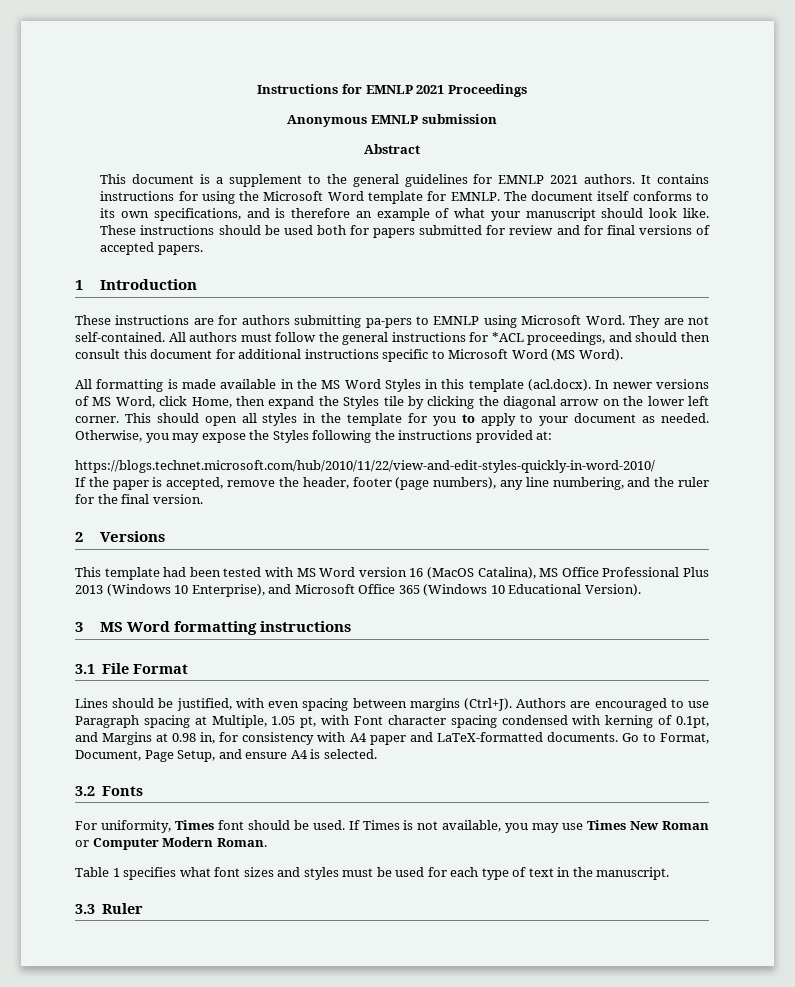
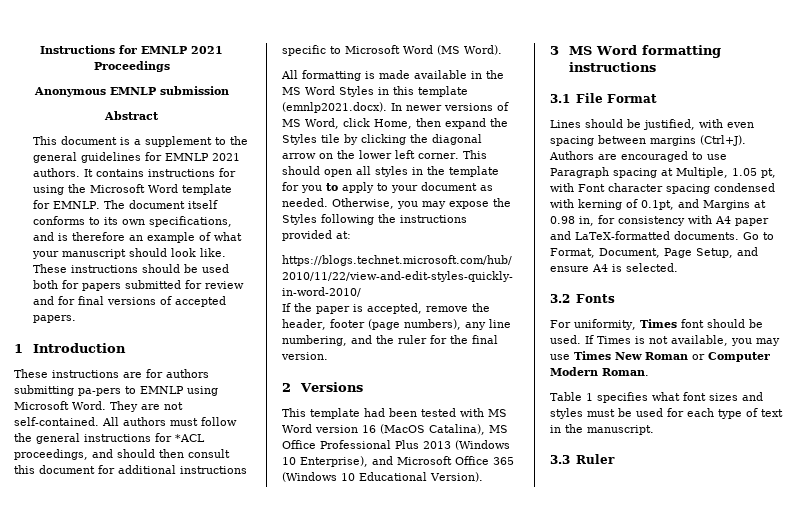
- All formatting is made available in the MS Word Styles in this template (acl.docx). In newer versions of MS Word, click Home, then expand the Styles tile by clicking the diagonal arrow on the lower left corner.
+ All formatting is made available in the MS Word Styles in this template (emnlp2021.docx). In newer versions of MS Word, click Home, then expand the Styles tile by clicking the diagonal arrow on the lower left corner.

